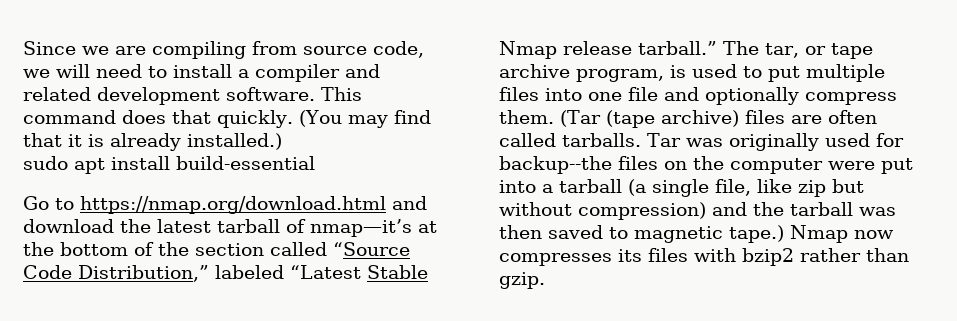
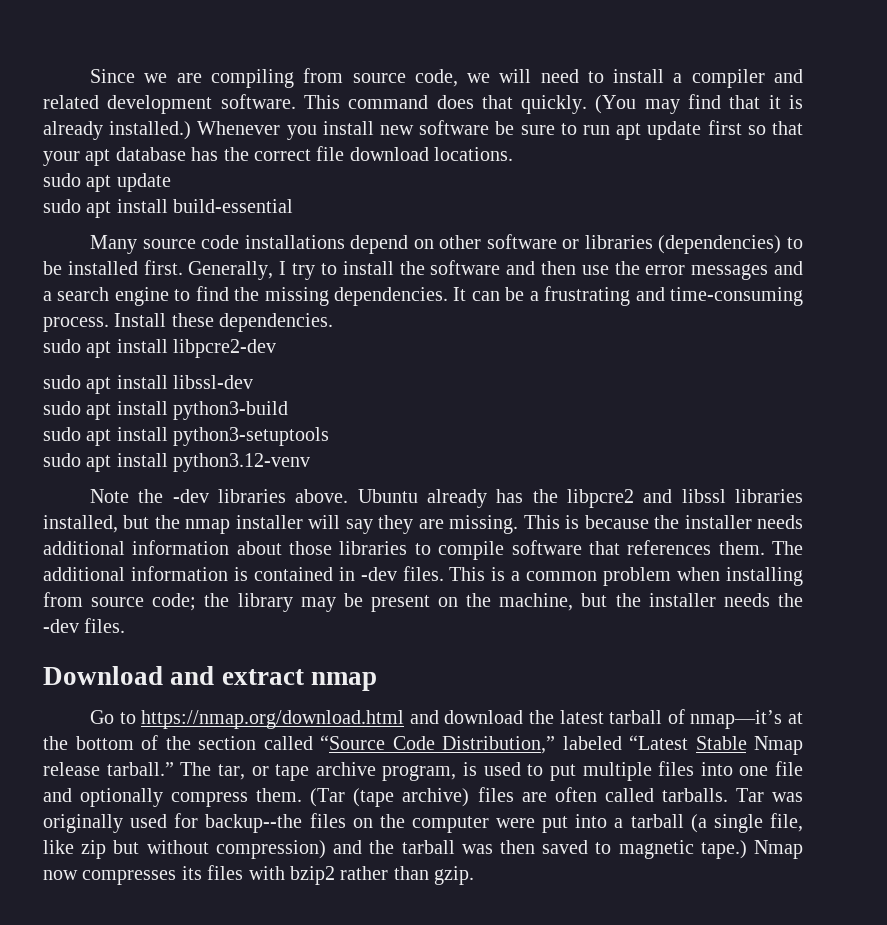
- (You may find that it is already installed.)
+ (You may find that it is already installed.) Whenever you install new software be sure to run apt update first so that your apt database has the correct file download locations.
+ sudo apt update
  sudo apt install build-essential
+ Many source code installations depend on other software or libraries (dependencies) to be installed first. Generally, I try to install the software and then use the error messages and a search engine to find the missing dependencies. It can be a frustrating and time-consuming process. Install these dependencies.
+ sudo apt install libpcre2-dev
+ sudo apt install libssl-dev
+ sudo apt install python3-build
+ sudo apt install python3-setuptools
+ sudo apt install python3.12-venv
+ Note the -dev libraries above. Ubuntu already has the libpcre2 and libssl libraries installed, but the nmap installer will say they are missing. This is because the installer needs additional information about those libraries to compile software that references them. The additional information is contained in -dev files. This is a common problem when installing from source code; the library may be present on the machine, but the installer needs the -dev files.
+ Download and extract nmap

